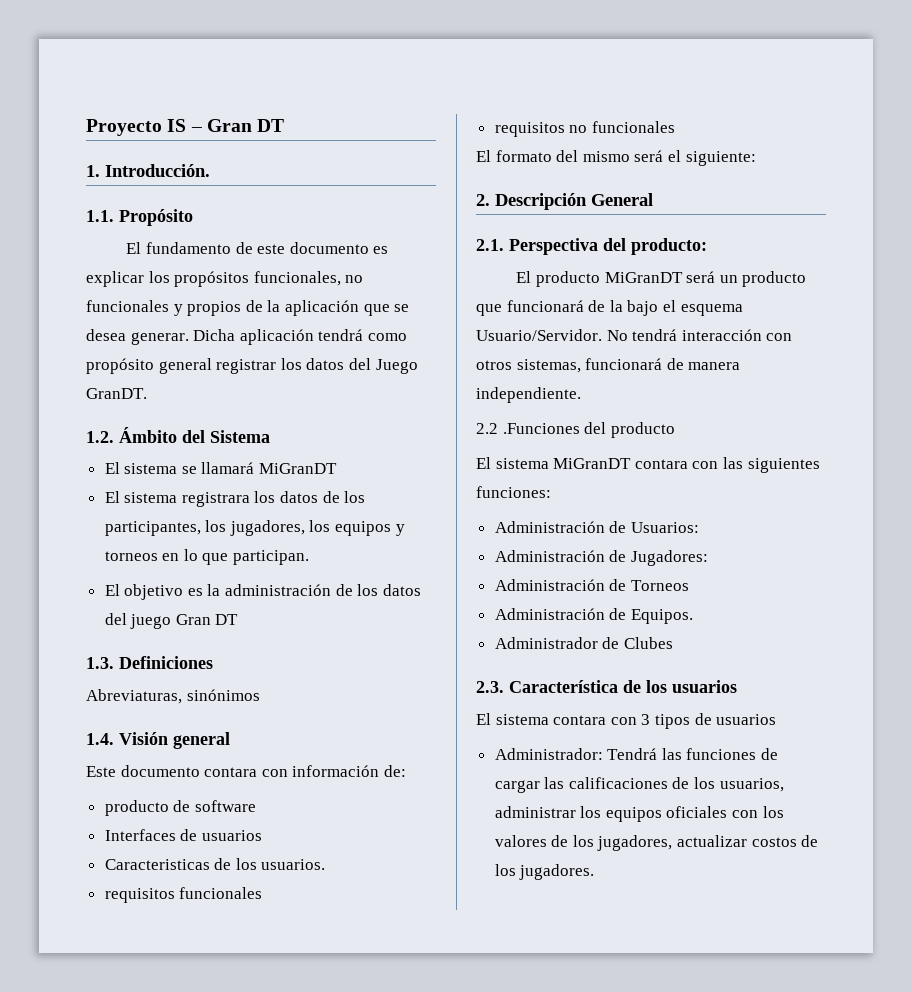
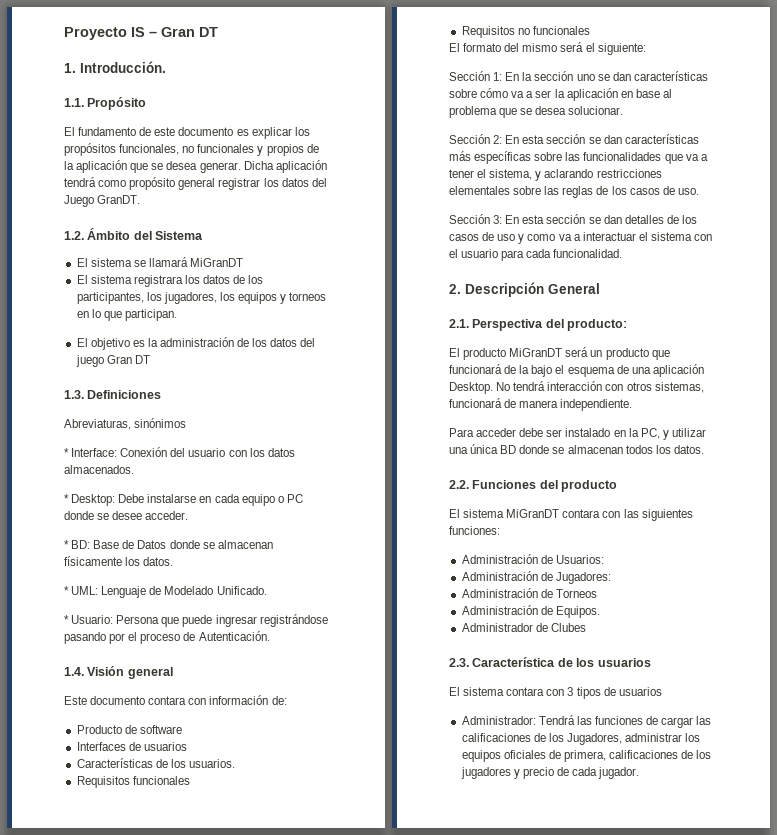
+ * Interface: Conexión del usuario con los datos almacenados.
+ * Desktop: Debe instalarse en cada equipo o PC donde se desee acceder.
+ * BD: Base de Datos donde se almacenan físicamente los datos.
+ * UML: Lenguaje de Modelado Unificado.
+ * Usuario: Persona que puede ingresar registrándose pasando por el proceso de Autenticación.
- producto de software
+ Producto de software
- Caracteristicas de los usuarios.
+ Características de los usuarios.
- requisitos funcionales
- requisitos no funcionales
+ Requisitos funcionales
+ Requisitos no funcionales
+ Sección 1: En la sección uno se dan características sobre cómo va a ser la aplicación en base al problema que se desea solucionar.
+ Sección 2: En esta sección se dan características más específicas sobre las funcionalidades que va a tener el sistema, y aclarando restricciones elementales sobre las reglas de los casos de uso.
+ Sección 3: En esta sección se dan detalles de los casos de uso y como va a interactuar el sistema con el usuario para cada funcionalidad.
- El producto MiGranDT será un producto que funcionará de la bajo el esquema Usuario/Servidor.
+ El producto MiGranDT será un producto que funcionará de la bajo el esquema de una aplicación Desktop.
- 2.2 .Funciones del producto
+ Para acceder debe ser instalado en la PC, y utilizar una única BD donde se almacenan todos los datos.
+ 2.2. Funciones del producto
- Administrador: Tendrá las funciones de cargar las calificaciones de los usuarios, administrar los equipos oficiales con los valores de los jugadores, actualizar costos de los jugadores.
+ Administrador: Tendrá las funciones de cargar las calificaciones de los Jugadores, administrar los equipos oficiales de primera, calificaciones de los jugadores y precio de cada jugador.

